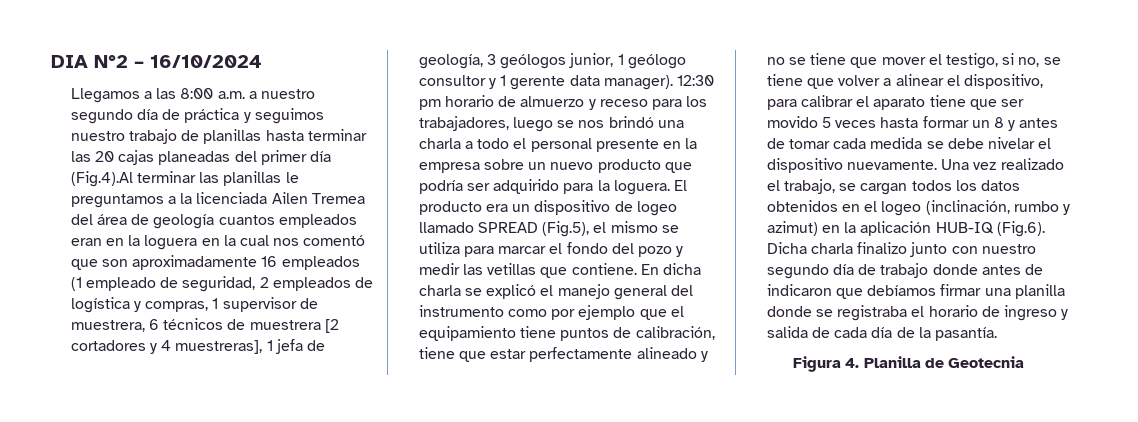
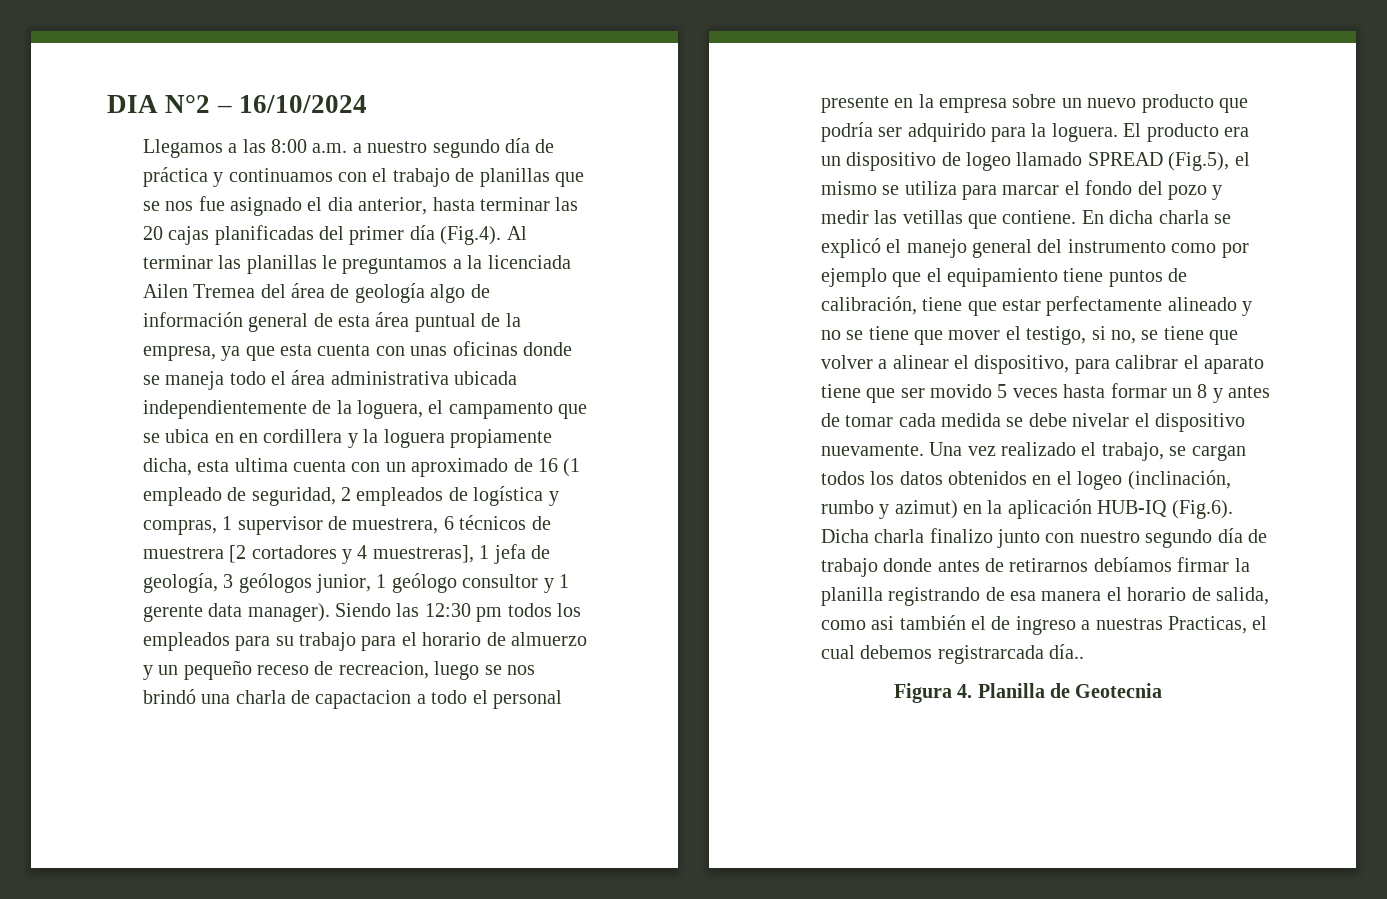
- Llegamos a las 8:00 a.m. a nuestro segundo día de práctica y seguimos nuestro trabajo de planillas hasta terminar las 20 cajas planeadas del primer día (Fig.4).Al terminar las planillas le preguntamos a la licenciada Ailen Tremea del área de geología cuantos empleados eran en la loguera en la cual nos comentó que son aproximadamente 16 empleados (1 empleado de seguridad, 2 empleados de logística y compras, 1 supervisor de muestrera, 6 técnicos de muestrera [2 cortadores y 4 muestreras], 1 jefa de geología, 3 geólogos junior, 1 geólogo consultor y 1 gerente data manager).
+ Llegamos a las 8:00 a.m. a nuestro segundo día de práctica y continuamos con el trabajo de planillas que se nos fue asignado el dia anterior, hasta terminar las 20 cajas planificadas del primer día (Fig.4). Al terminar las planillas le preguntamos a la licenciada Ailen Tremea del área de geología algo de información general de esta área puntual de la empresa, ya que esta cuenta con unas oficinas donde se maneja todo el área administrativa ubicada independientemente de la loguera, el campamento que se ubica en en cordillera y la loguera propiamente dicha, esta ultima cuenta con un aproximado de 16 (1 empleado de seguridad, 2 empleados de logística y compras, 1 supervisor de muestrera, 6 técnicos de muestrera [2 cortadores y 4 muestreras], 1 jefa de geología, 3 geólogos junior, 1 geólogo consultor y 1 gerente data manager).
- 12:30 pm horario de almuerzo y receso para los trabajadores, luego se nos brindó una charla a todo el personal presente en la empresa sobre un nuevo producto que podría ser adquirido para la loguera.
+ Siendo las 12:30 pm todos los empleados para su trabajo para el horario de almuerzo y un pequeño receso de recreacion, luego se nos brindó una charla de capactacion a todo el personal presente en la empresa sobre un nuevo producto que podría ser adquirido para la loguera.
- Una vez realizado el trabajo, se cargan todos los datos obtenidos en el logeo (inclinación, rumbo y azimut) en la aplicación HUB-IQ (Fig.6). Dicha charla finalizo junto con nuestro segundo día de trabajo donde antes de indicaron que debíamos firmar una planilla donde se registraba el horario de ingreso y salida de cada día de la pasantía.
+ Una vez realizado el trabajo, se cargan todos los datos obtenidos en el logeo (inclinación, rumbo y azimut) en la aplicación HUB-IQ (Fig.6). Dicha charla finalizo junto con nuestro segundo día de trabajo donde antes de retirarnos debíamos firmar la planilla registrando de esa manera el horario de salida, como asi también el de ingreso a nuestras Practicas, el cual debemos registrarcada día..

